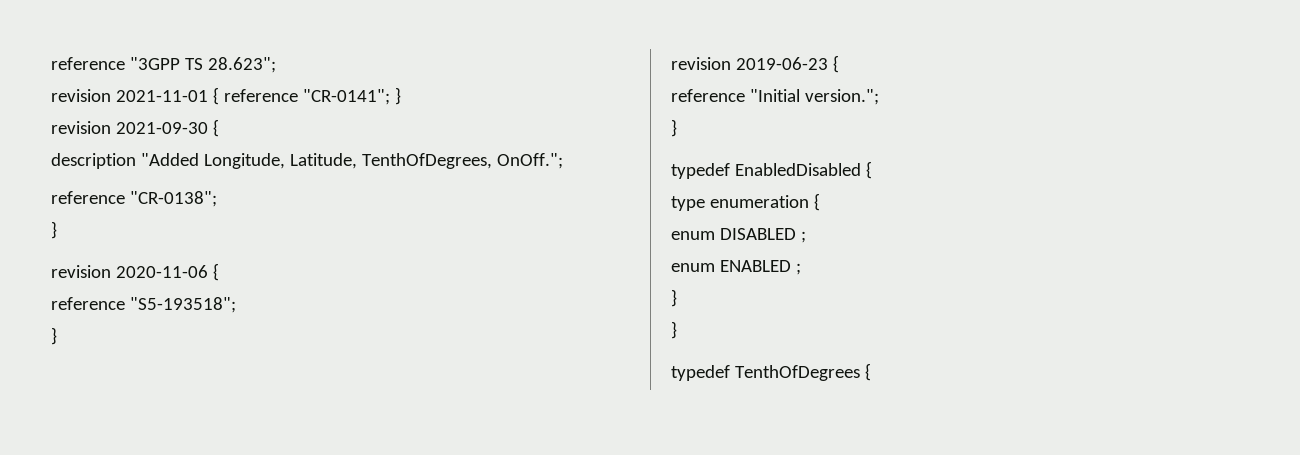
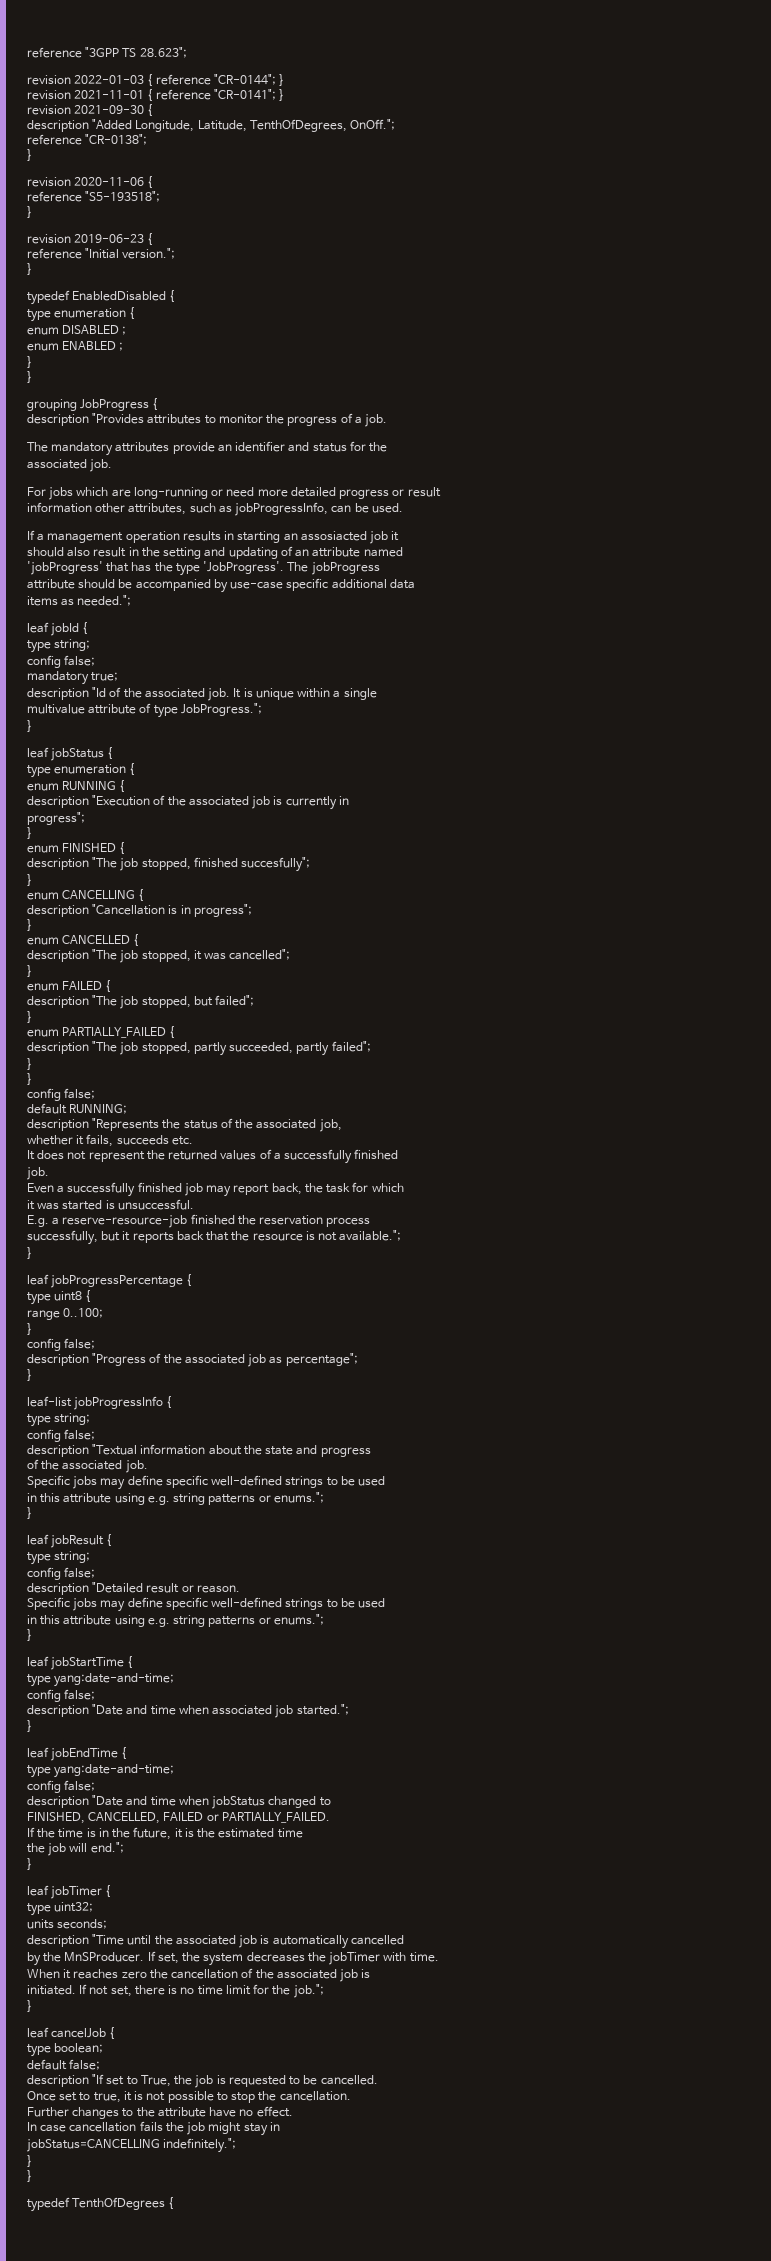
+ revision 2022-01-03 { reference "CR-0144"; }
+ grouping JobProgress {
+ description "Provides attributes to monitor the progress of a job.
+ The mandatory attributes provide an identifier and status for the
+ associated job.
+ For jobs which are long-running or need more detailed progress or result
+ information other attributes, such as jobProgressInfo, can be used.
+ If a management operation results in starting an assosiacted job it
+ should also result in the setting and updating of an attribute named
+ 'jobProgress' that has the type 'JobProgress'. The jobProgress
+ attribute should be accompanied by use-case specific additional data
+ items as needed.";
+ leaf jobId {
+ type string;
+ config false;
+ mandatory true;
+ description "Id of the associated job. It is unique within a single
+ multivalue attribute of type JobProgress.";
+ }
+ leaf jobStatus {
+ type enumeration {
+ enum RUNNING {
+ description "Execution of the associated job is currently in
+ progress";
+ }
+ enum FINISHED {
+ description "The job stopped, finished succesfully";
+ }
+ enum CANCELLING {
+ description "Cancellation is in progress";
+ }
+ enum CANCELLED {
+ description "The job stopped, it was cancelled";
+ }
+ enum FAILED {
+ description "The job stopped, but failed";
+ }
+ enum PARTIALLY_FAILED {
+ description "The job stopped, partly succeeded, partly failed";
+ }
+ }
+ config false;
+ default RUNNING;
+ description "Represents the status of the associated job,
+ whether it fails, succeeds etc.
+ It does not represent the returned values of a successfully finished
+ job.
+ Even a successfully finished job may report back, the task for which
+ it was started is unsuccessful.
+ E.g. a reserve-resource-job finished the reservation process
+ successfully, but it reports back that the resource is not available.";
+ }
+ leaf jobProgressPercentage {
+ type uint8 {
+ range 0..100;
+ }
+ config false;
+ description "Progress of the associated job as percentage";
+ }
+ leaf-list jobProgressInfo {
+ type string;
+ config false;
+ description "Textual information about the state and progress
+ of the associated job.
+ Specific jobs may define specific well-defined strings to be used
+ in this attribute using e.g. string patterns or enums.";
+ }
+ leaf jobResult {
+ type string;
+ config false;
+ description "Detailed result or reason.
+ Specific jobs may define specific well-defined strings to be used
+ in this attribute using e.g. string patterns or enums.";
+ }
+ leaf jobStartTime {
+ type yang:date-and-time;
+ config false;
+ description "Date and time when associated job started.";
+ }
+ leaf jobEndTime {
+ type yang:date-and-time;
+ config false;
+ description "Date and time when jobStatus changed to
+ FINISHED, CANCELLED, FAILED or PARTIALLY_FAILED.
+ If the time is in the future, it is the estimated time
+ the job will end.";
+ }
+ leaf jobTimer {
+ type uint32;
+ units seconds;
+ description "Time until the associated job is automatically cancelled
+ by the MnSProducer. If set, the system decreases the jobTimer with time.
+ When it reaches zero the cancellation of the associated job is
+ initiated. If not set, there is no time limit for the job.";
+ }
+ leaf cancelJob {
+ type boolean;
+ default false;
+ description "If set to True, the job is requested to be cancelled.
+ Once set to true, it is not possible to stop the cancellation.
+ Further changes to the attribute have no effect.
+ In case cancellation fails the job might stay in
+ jobStatus=CANCELLING indefinitely.";
+ }
+ }

